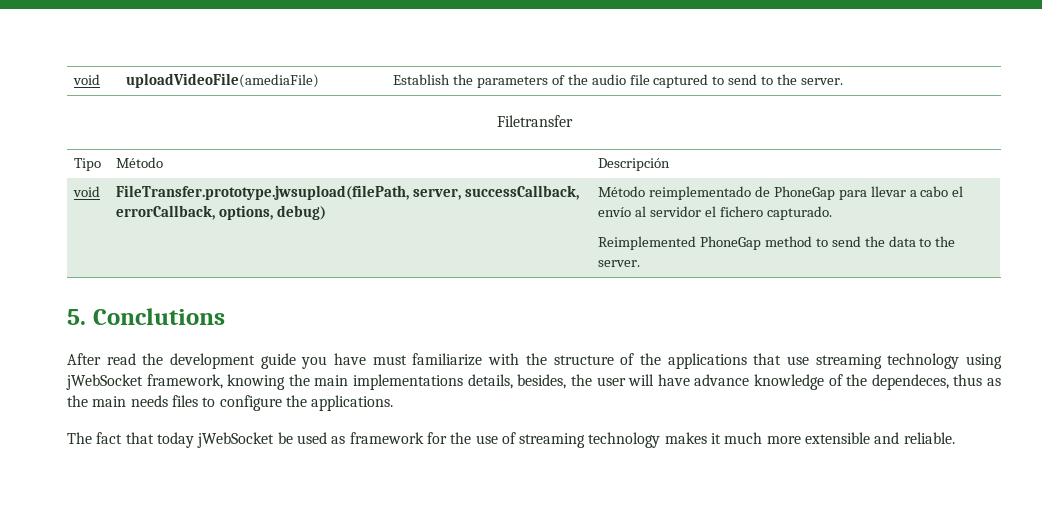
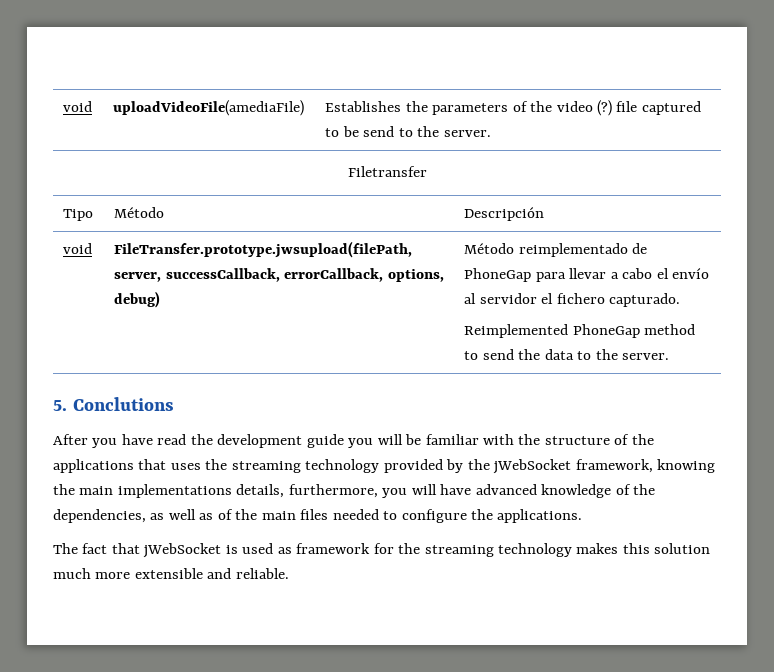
- void | uploadVideoFile(amediaFile) | Establish the parameters of the audio file captured to send to the server.
+ void | uploadVideoFile(amediaFile) | Establishes the parameters of the video (?) file captured to be send to the server.
- After read the development guide you have must familiarize with the structure of the applications that use streaming technology using jWebSocket framework, knowing the main implementations details, besides, the user will have advance knowledge of the dependeces, thus as the main needs files to configure the applications.
+ After you have read the development guide you will be familiar with the structure of the applications that uses the streaming technology provided by the jWebSocket framework, knowing the main implementations details, furthermore, you will have advanced knowledge of the dependencies, as well as of the main files needed to configure the applications.
- The fact that today jWebSocket be used as framework for the use of streaming technology makes it much more extensible and reliable.
+ The fact that jWebSocket is used as framework for the streaming technology makes this solution much more extensible and reliable.

